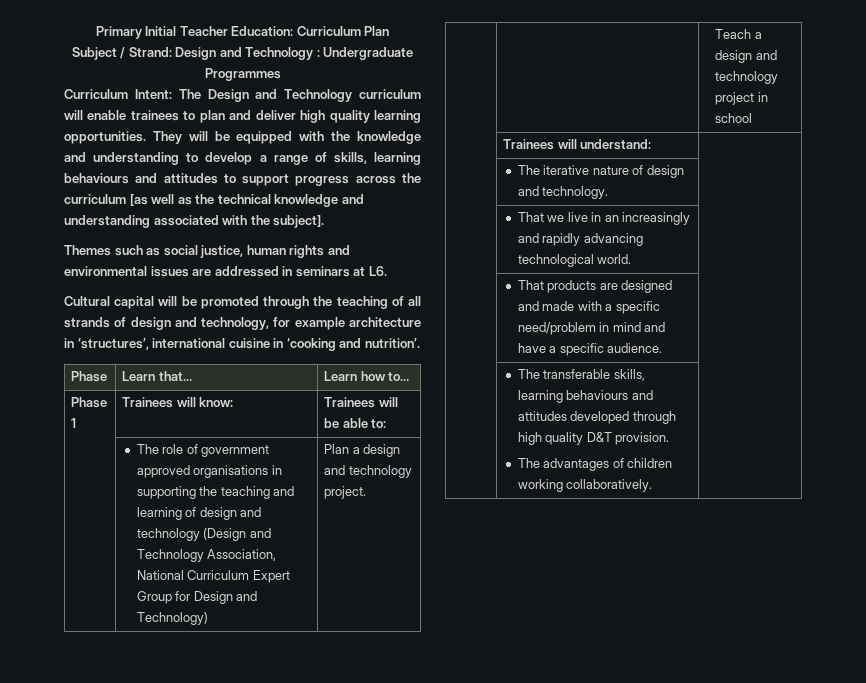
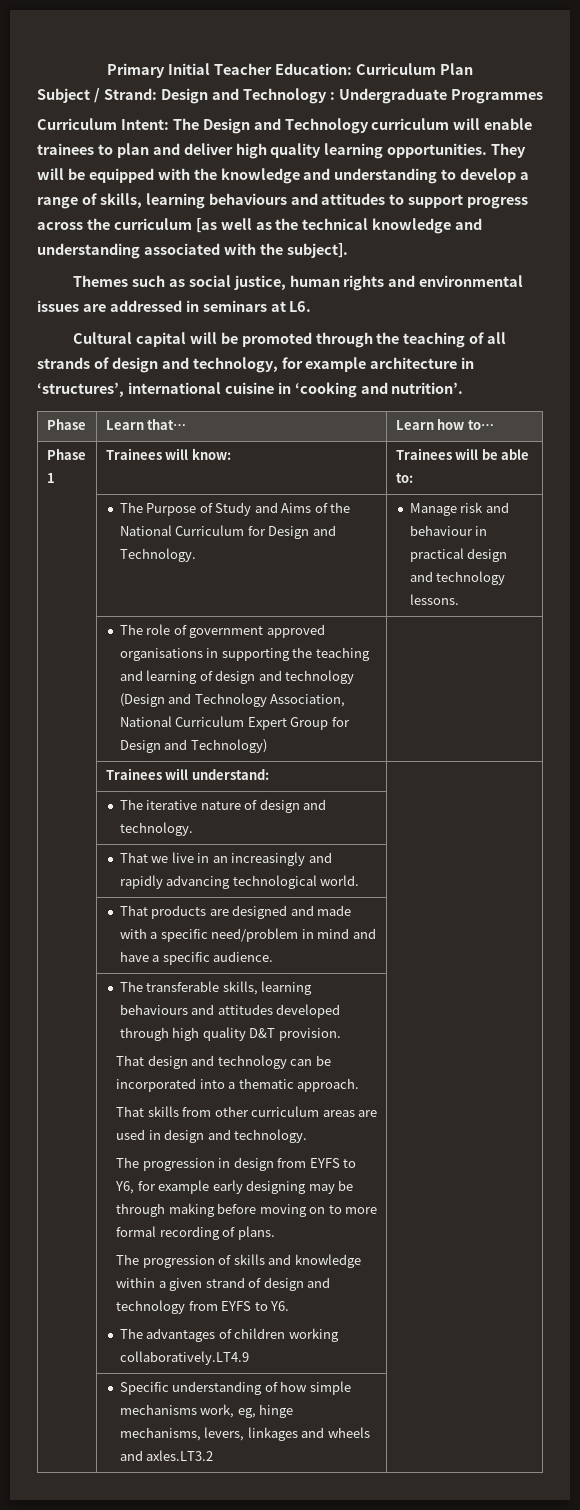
+ | The Purpose of Study and Aims of the National Curriculum for Design and Technology. | Manage risk and behaviour in practical design and technology lessons.
- | The role of government approved organisations in supporting the teaching and learning of design and technology (Design and Technology Association, National Curriculum Expert Group for Design and Technology) | Plan a design and technology project.
- | | Teach a design and technology project in school
+ | The role of government approved organisations in supporting the teaching and learning of design and technology (Design and Technology Association, National Curriculum Expert Group for Design and Technology) |
+ That design and technology can be incorporated into a thematic approach.
+ That skills from other curriculum areas are used in design and technology.
+ The progression in design from EYFS to Y6, for example early designing may be through making before moving on to more formal recording of plans.
+ The progression of skills and knowledge within a given strand of design and technology from EYFS to Y6.
- The advantages of children working collaboratively.
+ The advantages of children working collaboratively.LT4.9 |
+ | Specific understanding of how simple mechanisms work, eg, hinge mechanisms, levers, linkages and wheels and axles.LT3.2 |

